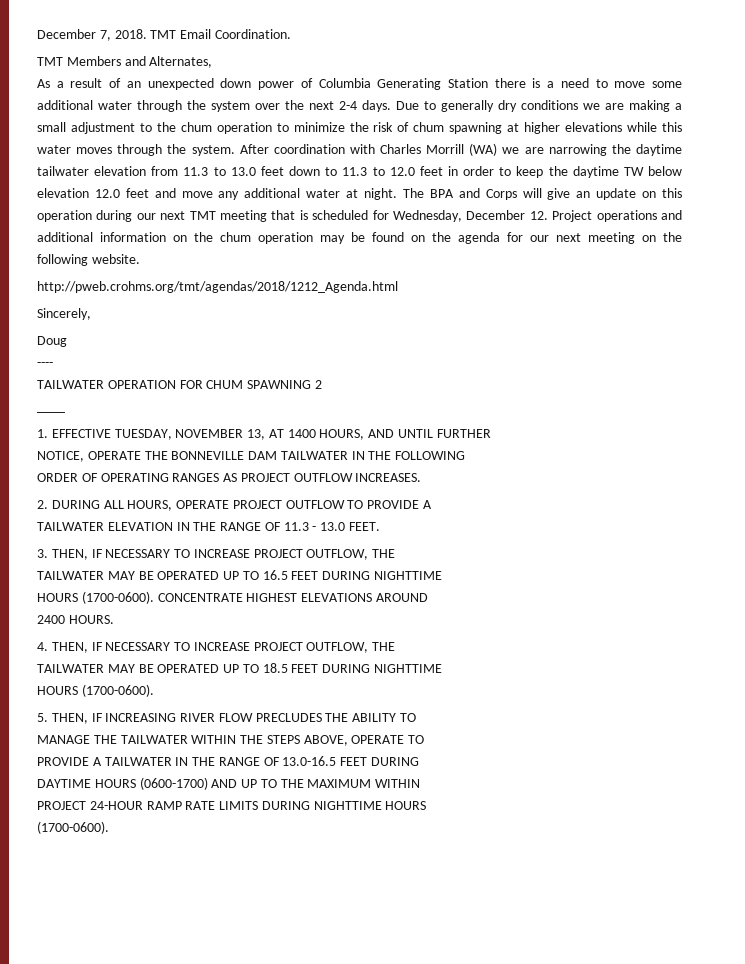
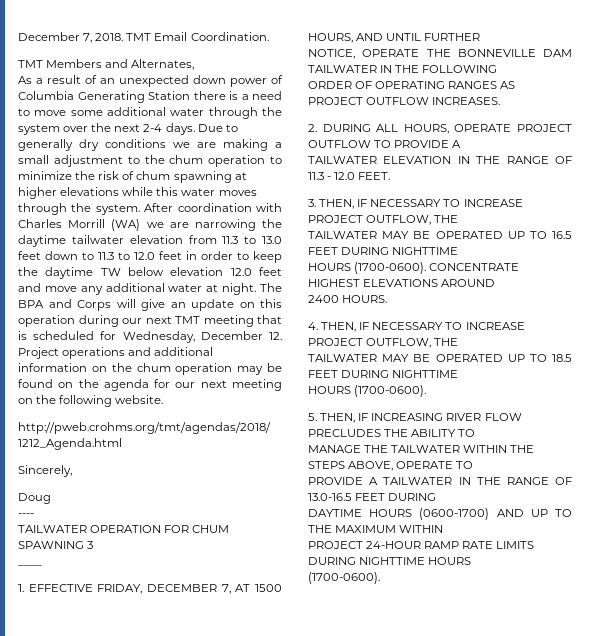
- TAILWATER OPERATION FOR CHUM SPAWNING 2
+ TAILWATER OPERATION FOR CHUM SPAWNING 3
- 1. EFFECTIVE TUESDAY, NOVEMBER 13, AT 1400 HOURS, AND UNTIL FURTHER
+ 1. EFFECTIVE FRIDAY, DECEMBER 7, AT 1500 HOURS, AND UNTIL FURTHER
- TAILWATER ELEVATION IN THE RANGE OF 11.3 - 13.0 FEET.
+ TAILWATER ELEVATION IN THE RANGE OF 11.3 - 12.0 FEET.

